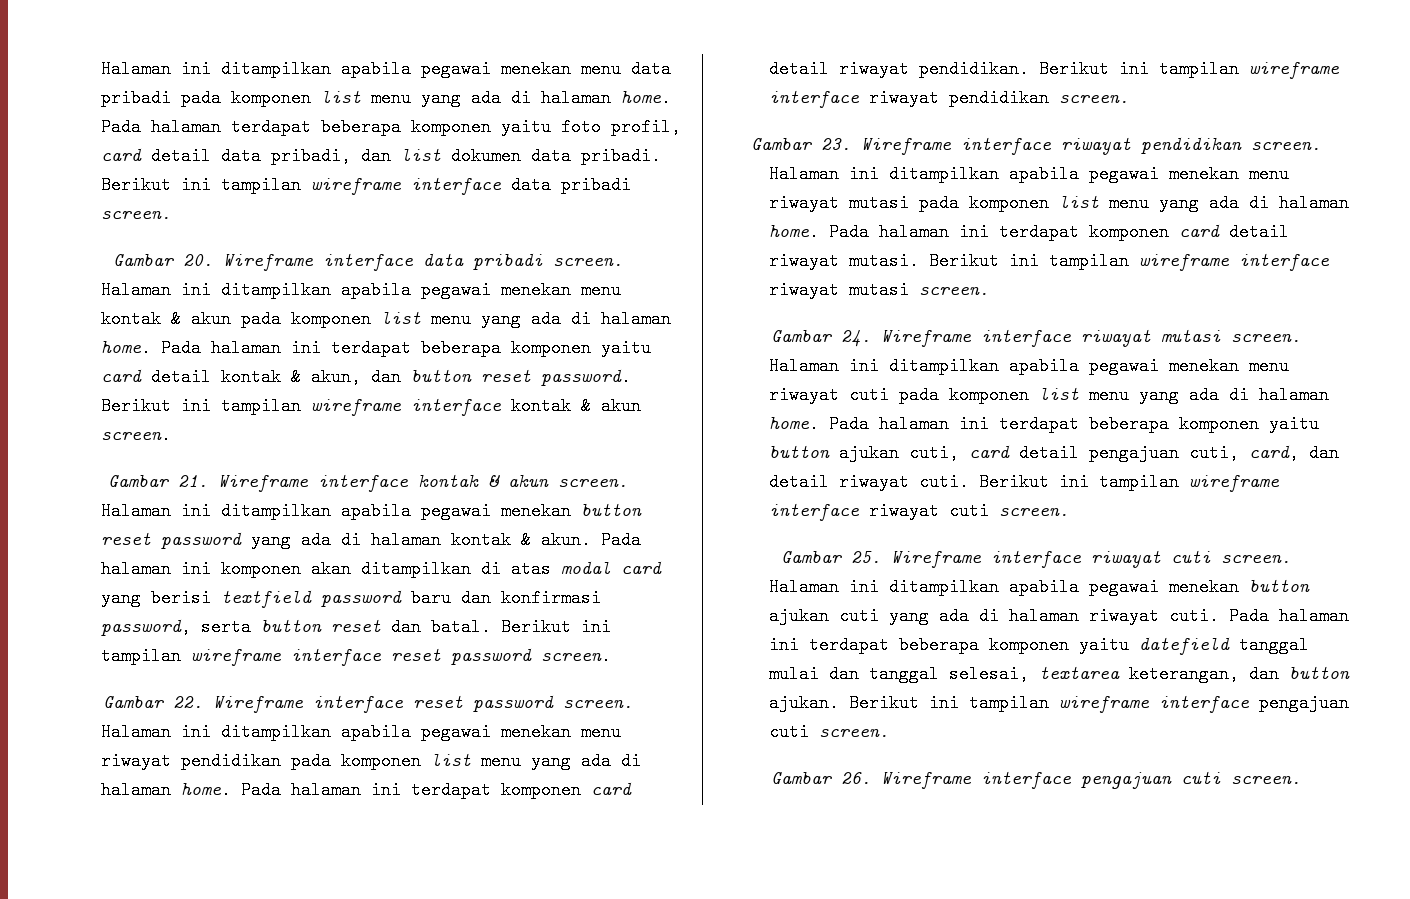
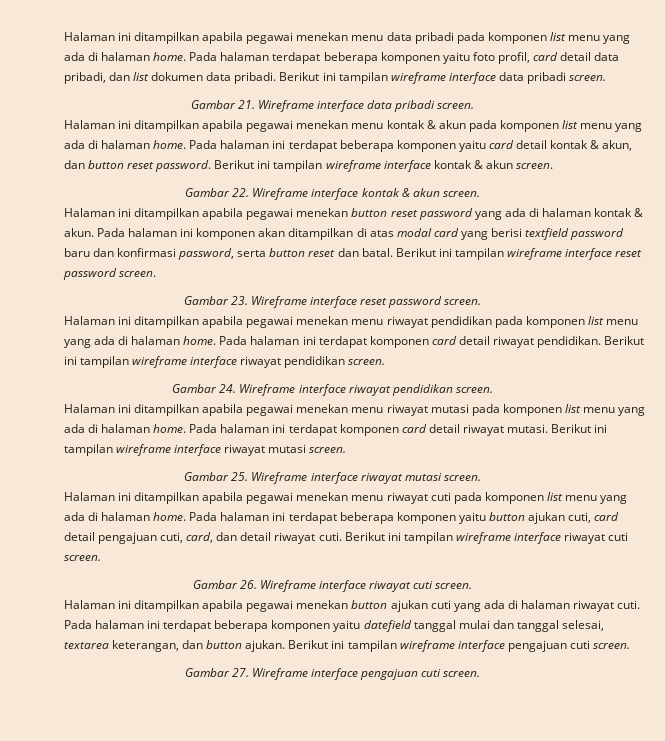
- Gambar 20. Wireframe interface data pribadi screen.
+ Gambar 21. Wireframe interface data pribadi screen.
- Gambar 21. Wireframe interface kontak & akun screen.
+ Gambar 22. Wireframe interface kontak & akun screen.
- Gambar 22. Wireframe interface reset password screen.
+ Gambar 23. Wireframe interface reset password screen.
- Gambar 23. Wireframe interface riwayat pendidikan screen.
+ Gambar 24. Wireframe interface riwayat pendidikan screen.
- Gambar 24. Wireframe interface riwayat mutasi screen.
+ Gambar 25. Wireframe interface riwayat mutasi screen.
- Gambar 25. Wireframe interface riwayat cuti screen.
+ Gambar 26. Wireframe interface riwayat cuti screen.
- Gambar 26. Wireframe interface pengajuan cuti screen.
+ Gambar 27. Wireframe interface pengajuan cuti screen.

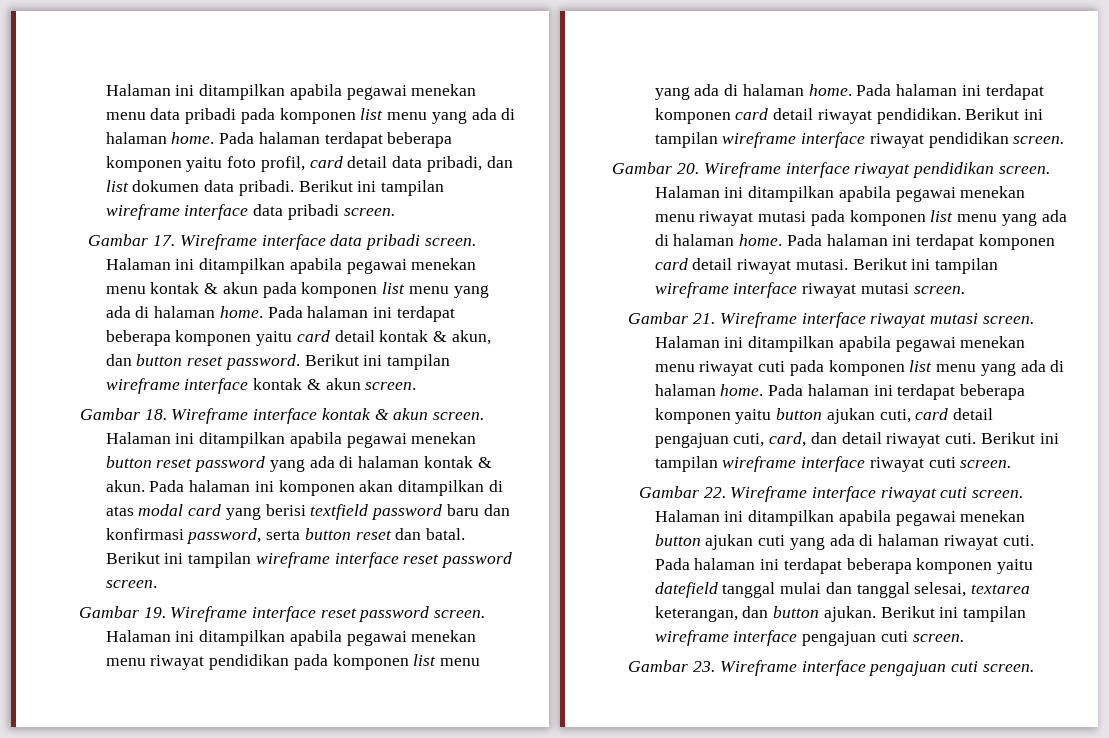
- Gambar 21. Wireframe interface data pribadi screen.
+ Gambar 17. Wireframe interface data pribadi screen.
- Gambar 22. Wireframe interface kontak & akun screen.
+ Gambar 18. Wireframe interface kontak & akun screen.
- Gambar 23. Wireframe interface reset password screen.
+ Gambar 19. Wireframe interface reset password screen.
- Gambar 24. Wireframe interface riwayat pendidikan screen.
+ Gambar 20. Wireframe interface riwayat pendidikan screen.
- Gambar 25. Wireframe interface riwayat mutasi screen.
+ Gambar 21. Wireframe interface riwayat mutasi screen.
- Gambar 26. Wireframe interface riwayat cuti screen.
+ Gambar 22. Wireframe interface riwayat cuti screen.
- Gambar 27. Wireframe interface pengajuan cuti screen.
+ Gambar 23. Wireframe interface pengajuan cuti screen.

